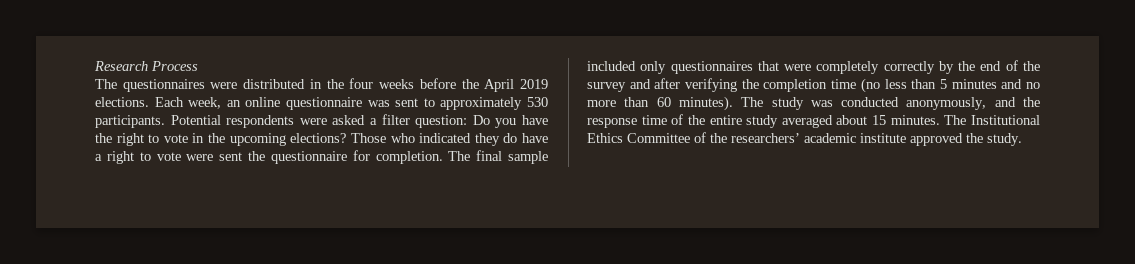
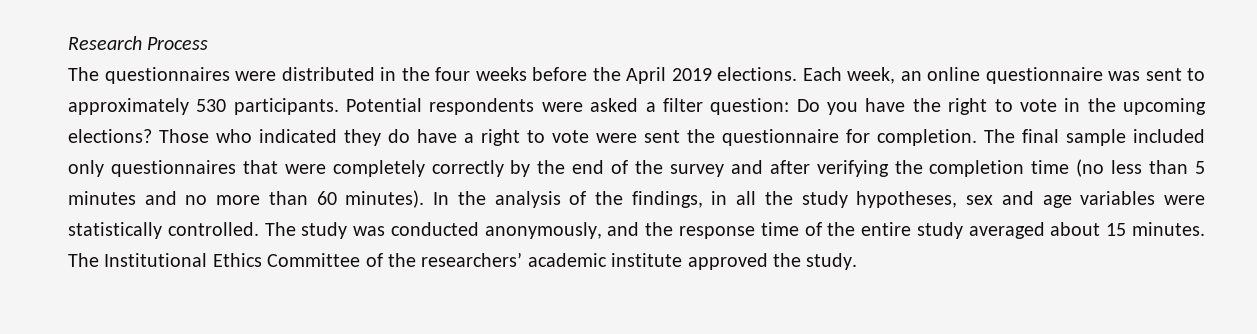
+ In the analysis of the findings, in all the study hypotheses, sex and age variables were statistically controlled.

